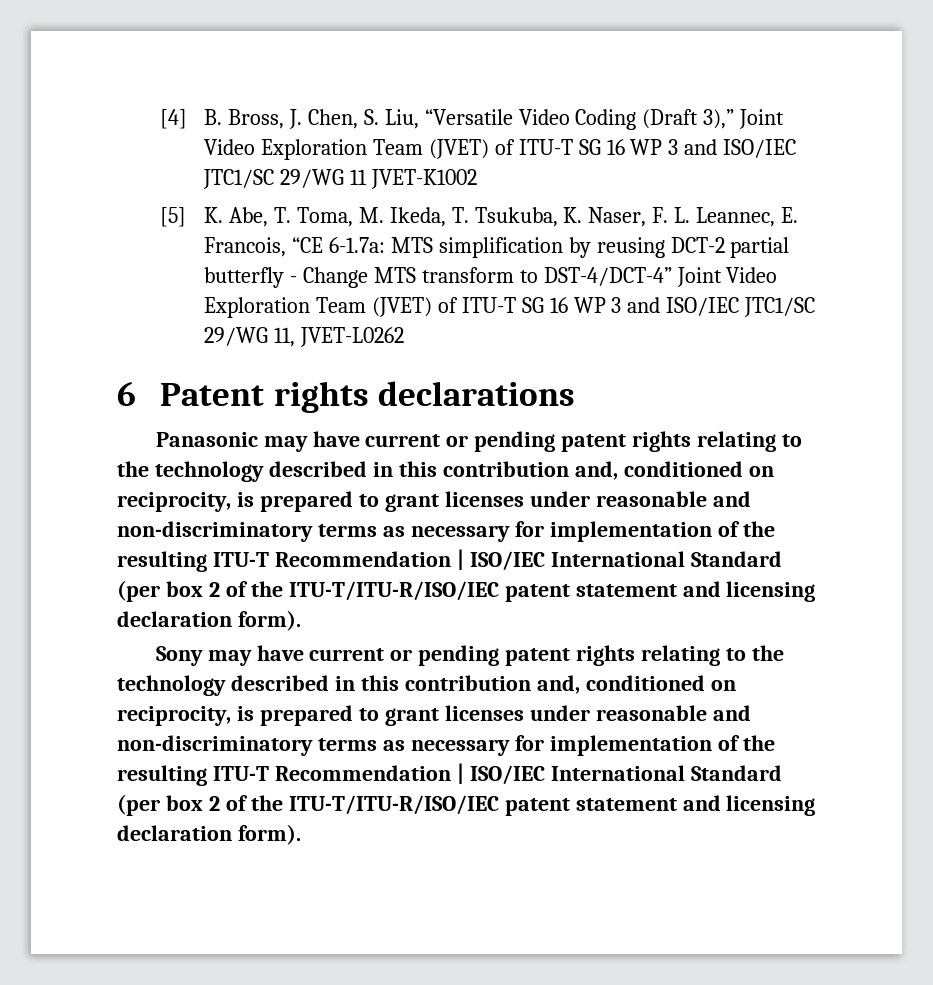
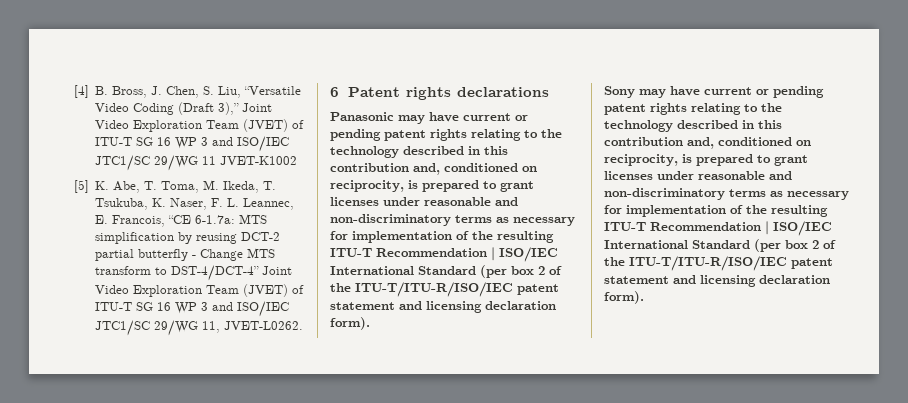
- [5] K. Abe, T. Toma, M. Ikeda, T. Tsukuba, K. Naser, F. L. Leannec, E. Francois, “CE 6-1.7a: MTS simplification by reusing DCT-2 partial butterfly - Change MTS transform to DST-4/DCT-4” Joint Video Exploration Team (JVET) of ITU-T SG 16 WP 3 and ISO/IEC JTC1/SC 29/WG 11, JVET-L0262
+ [5] K. Abe, T. Toma, M. Ikeda, T. Tsukuba, K. Naser, F. L. Leannec, E. Francois, “CE 6-1.7a: MTS simplification by reusing DCT-2 partial butterfly - Change MTS transform to DST-4/DCT-4” Joint Video Exploration Team (JVET) of ITU-T SG 16 WP 3 and ISO/IEC JTC1/SC 29/WG 11, JVET-L0262.

